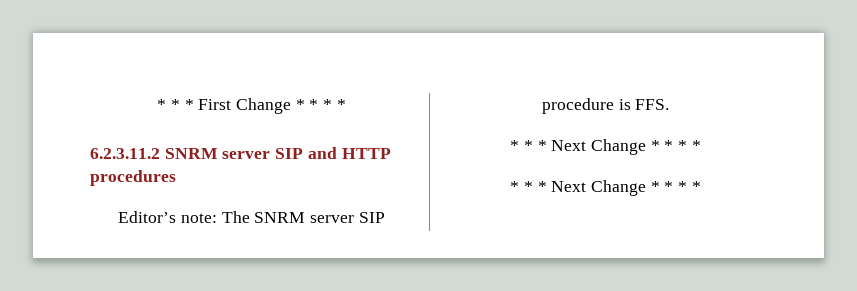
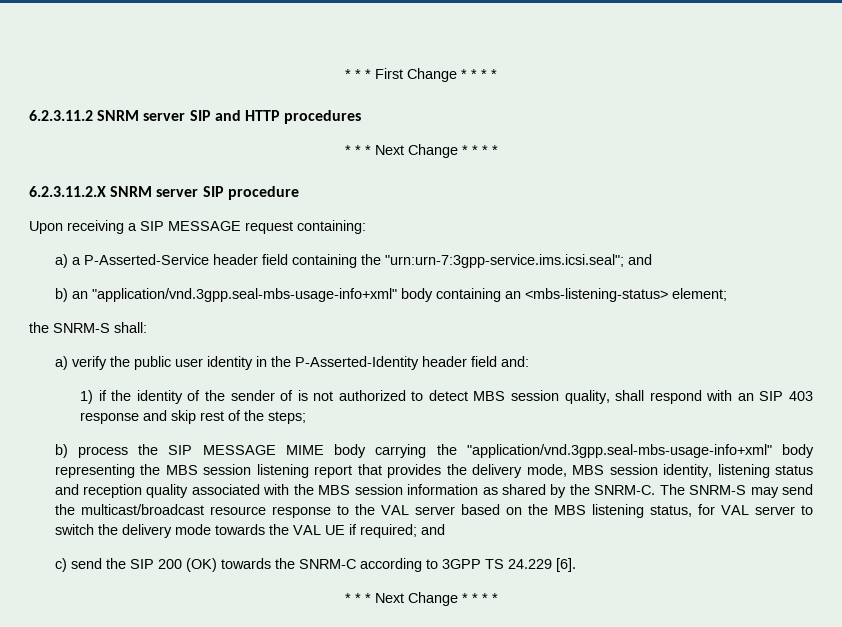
  6.2.3.11.2 SNRM server SIP and HTTP procedures
- Editor’s note: The SNRM server SIP procedure is FFS.
  * * * Next Change * * * *
+ 6.2.3.11.2.X SNRM server SIP procedure
+ Upon receiving a SIP MESSAGE request containing:
+ a) a P-Asserted-Service header field containing the "urn:urn-7:3gpp-service.ims.icsi.seal"; and
+ b) an "application/vnd.3gpp.seal-mbs-usage-info+xml" body containing an <mbs-listening-status> element;
+ the SNRM-S shall:
+ a) verify the public user identity in the P-Asserted-Identity header field and:
+ 1) if the identity of the sender of is not authorized to detect MBS session quality, shall respond with an SIP 403 response and skip rest of the steps;
+ b) process the SIP MESSAGE MIME body carrying the "application/vnd.3gpp.seal-mbs-usage-info+xml" body representing the MBS session listening report that provides the delivery mode, MBS session identity, listening status and reception quality associated with the MBS session information as shared by the SNRM-C. The SNRM-S may send the multicast/broadcast resource response to the VAL server based on the MBS listening status, for VAL server to switch the delivery mode towards the VAL UE if required; and
+ c) send the SIP 200 (OK) towards the SNRM-C according to 3GPP TS 24.229 [6].

